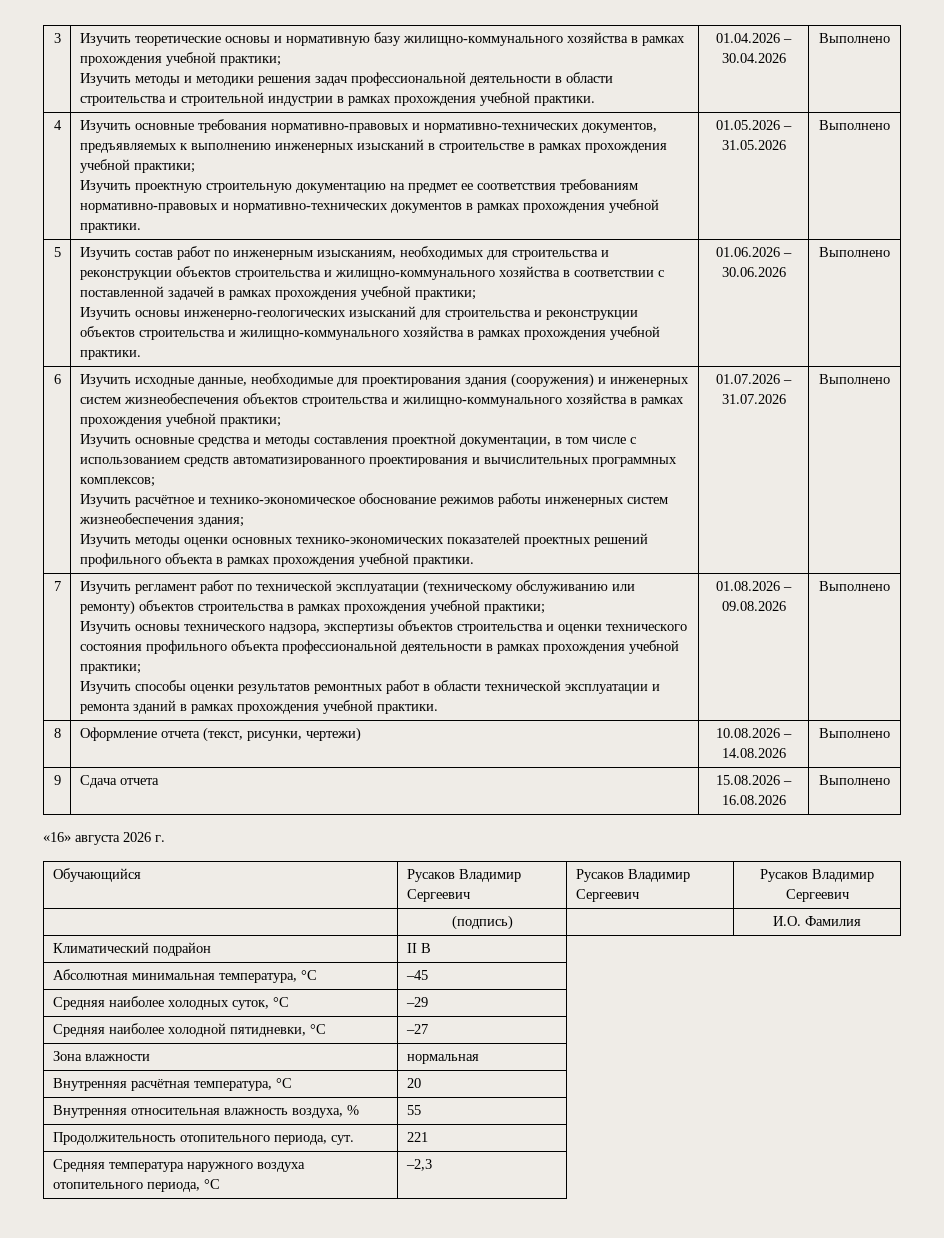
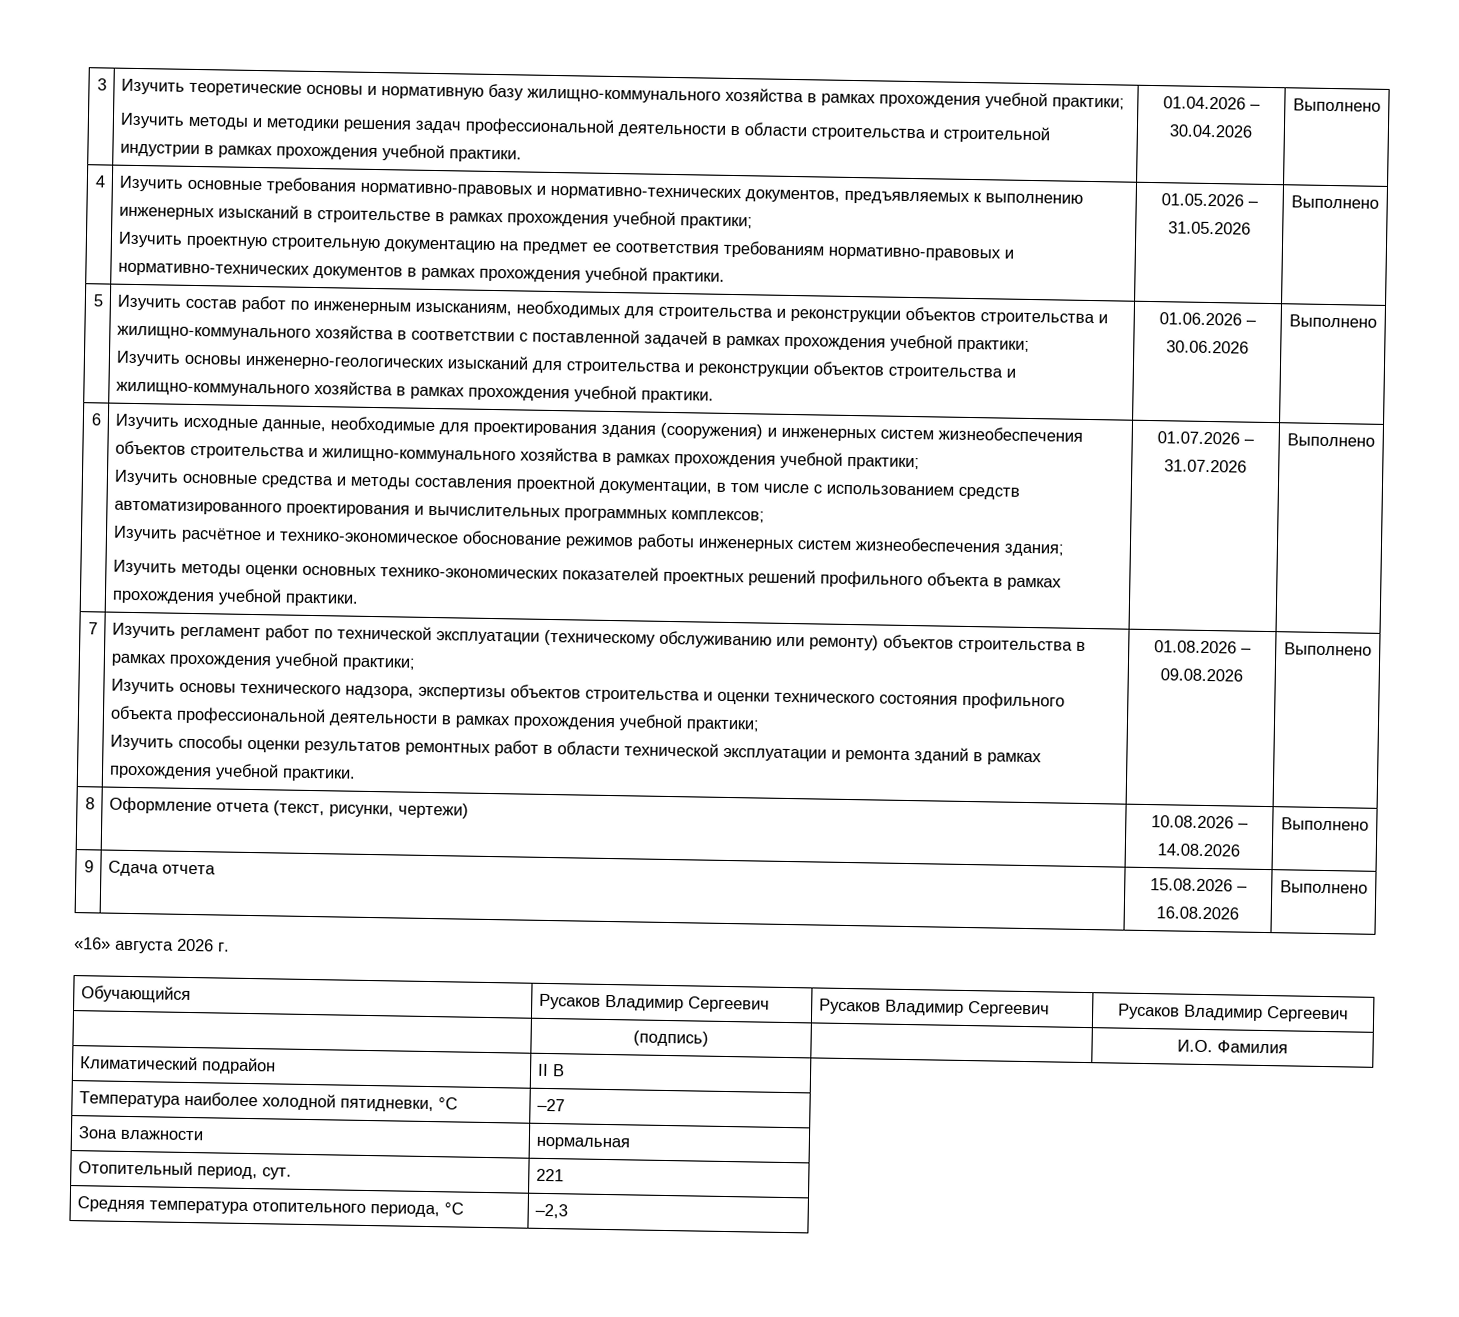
- Абсолютная минимальная температура, °C | –45
- Средняя наиболее холодных суток, °C | –29
- Средняя наиболее холодной пятидневки, °C | –27
+ Температура наиболее холодной пятидневки, °C | –27
- Внутренняя расчётная температура, °C | 20
- Внутренняя относительная влажность воздуха, % | 55
- Продолжительность отопительного периода, сут. | 221
+ Отопительный период, сут. | 221
- Средняя температура наружного воздуха отопительного периода, °C | –2,3
+ Средняя температура отопительного периода, °C | –2,3

